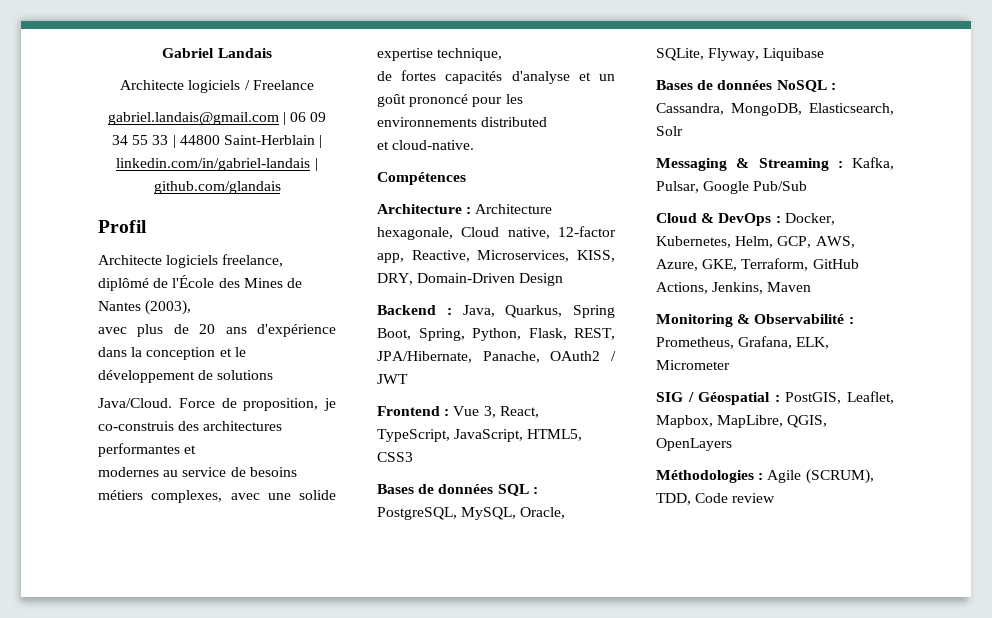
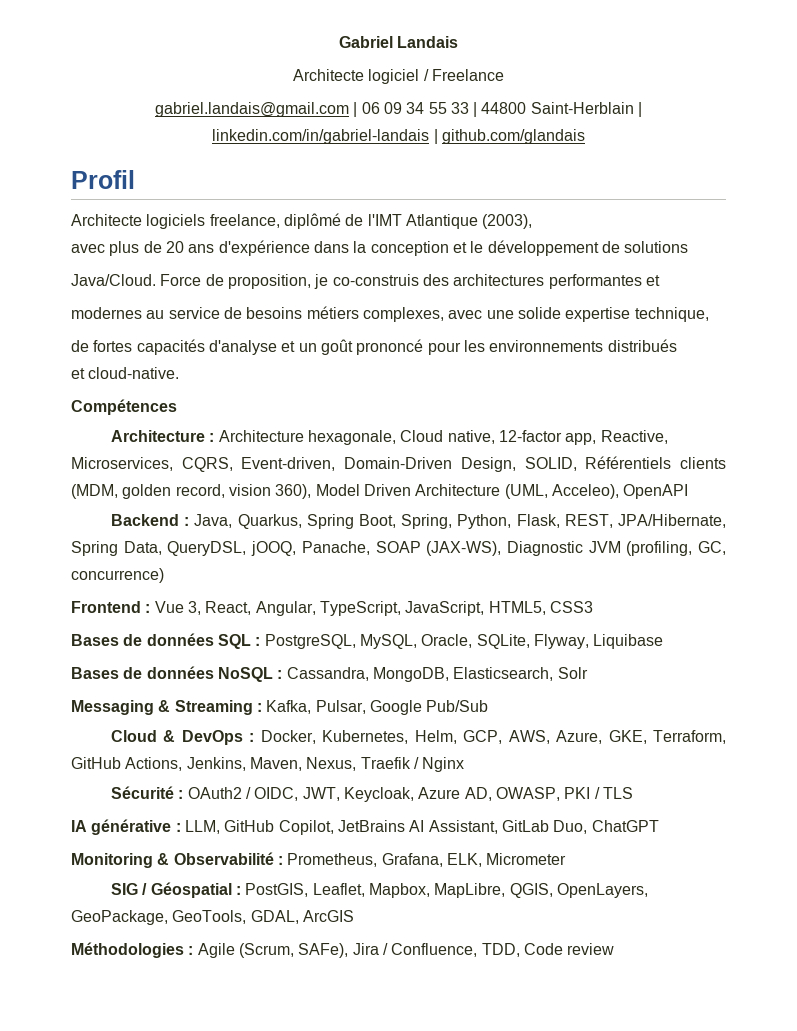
- Architecte logiciels / Freelance
+ Architecte logiciel / Freelance
- Architecte logiciels freelance, diplômé de l'École des Mines de Nantes (2003),
+ Architecte logiciels freelance, diplômé de l'IMT Atlantique (2003),
- de fortes capacités d'analyse et un goût prononcé pour les environnements distributed
+ de fortes capacités d'analyse et un goût prononcé pour les environnements distribués
- Architecture : Architecture hexagonale, Cloud native, 12-factor app, Reactive, Microservices, KISS, DRY, Domain-Driven Design
+ Architecture : Architecture hexagonale, Cloud native, 12-factor app, Reactive, Microservices, CQRS, Event-driven, Domain-Driven Design, SOLID, Référentiels clients (MDM, golden record, vision 360), Model Driven Architecture (UML, Acceleo), OpenAPI
- Backend : Java, Quarkus, Spring Boot, Spring, Python, Flask, REST, JPA/Hibernate, Panache, OAuth2 / JWT
+ Backend : Java, Quarkus, Spring Boot, Spring, Python, Flask, REST, JPA/Hibernate, Spring Data, QueryDSL, jOOQ, Panache, SOAP (JAX-WS), Diagnostic JVM (profiling, GC, concurrence)
- Frontend : Vue 3, React, TypeScript, JavaScript, HTML5, CSS3
+ Frontend : Vue 3, React, Angular, TypeScript, JavaScript, HTML5, CSS3
- Cloud & DevOps : Docker, Kubernetes, Helm, GCP, AWS, Azure, GKE, Terraform, GitHub Actions, Jenkins, Maven
+ Cloud & DevOps : Docker, Kubernetes, Helm, GCP, AWS, Azure, GKE, Terraform, GitHub Actions, Jenkins, Maven, Nexus, Traefik / Nginx
+ Sécurité : OAuth2 / OIDC, JWT, Keycloak, Azure AD, OWASP, PKI / TLS
+ IA générative : LLM, GitHub Copilot, JetBrains AI Assistant, GitLab Duo, ChatGPT
- SIG / Géospatial : PostGIS, Leaflet, Mapbox, MapLibre, QGIS, OpenLayers
- Méthodologies : Agile (SCRUM), TDD, Code review
+ SIG / Géospatial : PostGIS, Leaflet, Mapbox, MapLibre, QGIS, OpenLayers, GeoPackage, GeoTools, GDAL, ArcGIS
+ Méthodologies : Agile (Scrum, SAFe), Jira / Confluence, TDD, Code review

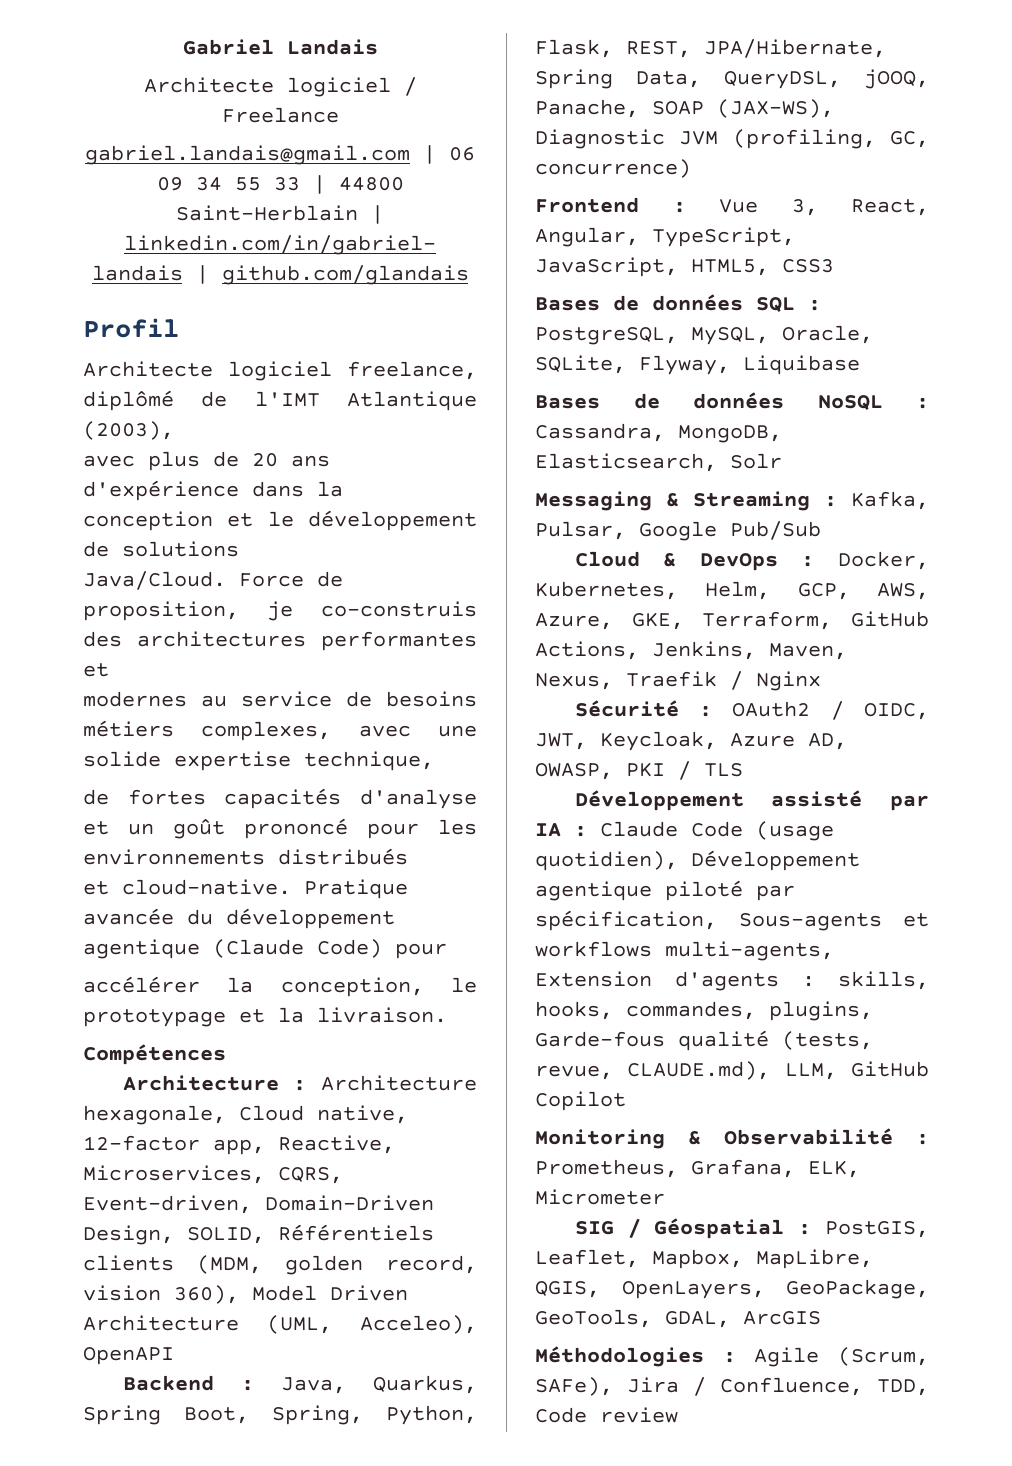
- Architecte logiciels freelance, diplômé de l'IMT Atlantique (2003),
+ Architecte logiciel freelance, diplômé de l'IMT Atlantique (2003),
+ Pratique avancée du développement agentique (Claude Code) pour
+ accélérer la conception, le prototypage et la livraison.
- IA générative : LLM, GitHub Copilot, JetBrains AI Assistant, GitLab Duo, ChatGPT
+ Développement assisté par IA : Claude Code (usage quotidien), Développement agentique piloté par spécification, Sous-agents et workflows multi-agents, Extension d'agents : skills, hooks, commandes, plugins, Garde-fous qualité (tests, revue, CLAUDE.md), LLM, GitHub Copilot

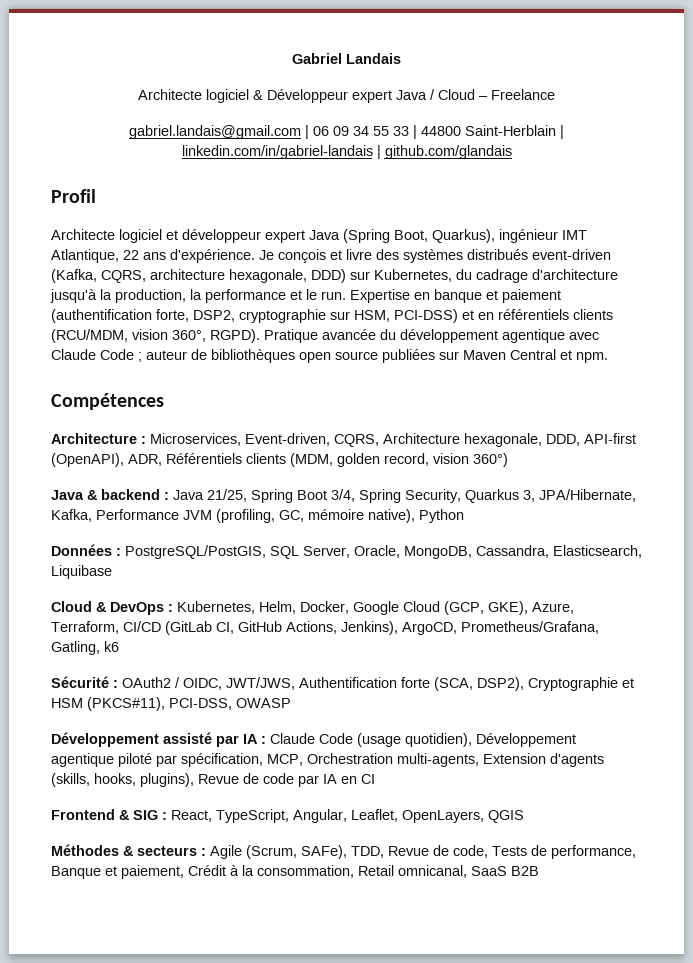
- Architecte logiciel / Freelance
+ Architecte logiciel & Développeur expert Java / Cloud – Freelance
- Architecte logiciel freelance, diplômé de l'IMT Atlantique (2003),
- avec plus de 20 ans d'expérience dans la conception et le développement de solutions
- Java/Cloud. Force de proposition, je co-construis des architectures performantes et
- modernes au service de besoins métiers complexes, avec une solide expertise technique,
- de fortes capacités d'analyse et un goût prononcé pour les environnements distribués
- et cloud-native.
+ Architecte logiciel et développeur expert Java (Spring Boot, Quarkus), ingénieur IMT Atlantique, 22 ans d'expérience. Je conçois et livre des systèmes distribués event-driven (Kafka, CQRS, architecture hexagonale, DDD) sur Kubernetes, du cadrage d'architecture jusqu'à la production, la performance et le run. Expertise en banque et paiement (authentification forte, DSP2, cryptographie sur HSM, PCI-DSS) et en référentiels clients (RCU/MDM, vision 360°, RGPD).
- Pratique avancée du développement agentique (Claude Code) pour
- accélérer la conception, le prototypage et la livraison.
+ Pratique avancée du développement agentique avec Claude Code ; auteur de bibliothèques open source publiées sur Maven Central et npm.
  Compétences
- Architecture : Architecture hexagonale, Cloud native, 12-factor app, Reactive, Microservices, CQRS, Event-driven, Domain-Driven Design, SOLID, Référentiels clients (MDM, golden record, vision 360), Model Driven Architecture (UML, Acceleo), OpenAPI
- Backend : Java, Quarkus, Spring Boot, Spring, Python, Flask, REST, JPA/Hibernate, Spring Data, QueryDSL, jOOQ, Panache, SOAP (JAX-WS), Diagnostic JVM (profiling, GC, concurrence)
- Frontend : Vue 3, React, Angular, TypeScript, JavaScript, HTML5, CSS3
- Bases de données SQL : PostgreSQL, MySQL, Oracle, SQLite, Flyway, Liquibase
- Bases de données NoSQL : Cassandra, MongoDB, Elasticsearch, Solr
- Messaging & Streaming : Kafka, Pulsar, Google Pub/Sub
+ Architecture : Microservices, Event-driven, CQRS, Architecture hexagonale, DDD, API-first (OpenAPI), ADR, Référentiels clients (MDM, golden record, vision 360°)
+ Java & backend : Java 21/25, Spring Boot 3/4, Spring Security, Quarkus 3, JPA/Hibernate, Kafka, Performance JVM (profiling, GC, mémoire native), Python
+ Données : PostgreSQL/PostGIS, SQL Server, Oracle, MongoDB, Cassandra, Elasticsearch, Liquibase
- Cloud & DevOps : Docker, Kubernetes, Helm, GCP, AWS, Azure, GKE, Terraform, GitHub Actions, Jenkins, Maven, Nexus, Traefik / Nginx
+ Cloud & DevOps : Kubernetes, Helm, Docker, Google Cloud (GCP, GKE), Azure, Terraform, CI/CD (GitLab CI, GitHub Actions, Jenkins), ArgoCD, Prometheus/Grafana, Gatling, k6
- Sécurité : OAuth2 / OIDC, JWT, Keycloak, Azure AD, OWASP, PKI / TLS
+ Sécurité : OAuth2 / OIDC, JWT/JWS, Authentification forte (SCA, DSP2), Cryptographie et HSM (PKCS#11), PCI-DSS, OWASP
- Développement assisté par IA : Claude Code (usage quotidien), Développement agentique piloté par spécification, Sous-agents et workflows multi-agents, Extension d'agents : skills, hooks, commandes, plugins, Garde-fous qualité (tests, revue, CLAUDE.md), LLM, GitHub Copilot
- Monitoring & Observabilité : Prometheus, Grafana, ELK, Micrometer
- SIG / Géospatial : PostGIS, Leaflet, Mapbox, MapLibre, QGIS, OpenLayers, GeoPackage, GeoTools, GDAL, ArcGIS
- Méthodologies : Agile (Scrum, SAFe), Jira / Confluence, TDD, Code review
+ Développement assisté par IA : Claude Code (usage quotidien), Développement agentique piloté par spécification, MCP, Orchestration multi-agents, Extension d'agents (skills, hooks, plugins), Revue de code par IA en CI
+ Frontend & SIG : React, TypeScript, Angular, Leaflet, OpenLayers, QGIS
+ Méthodes & secteurs : Agile (Scrum, SAFe), TDD, Revue de code, Tests de performance, Banque et paiement, Crédit à la consommation, Retail omnicanal, SaaS B2B

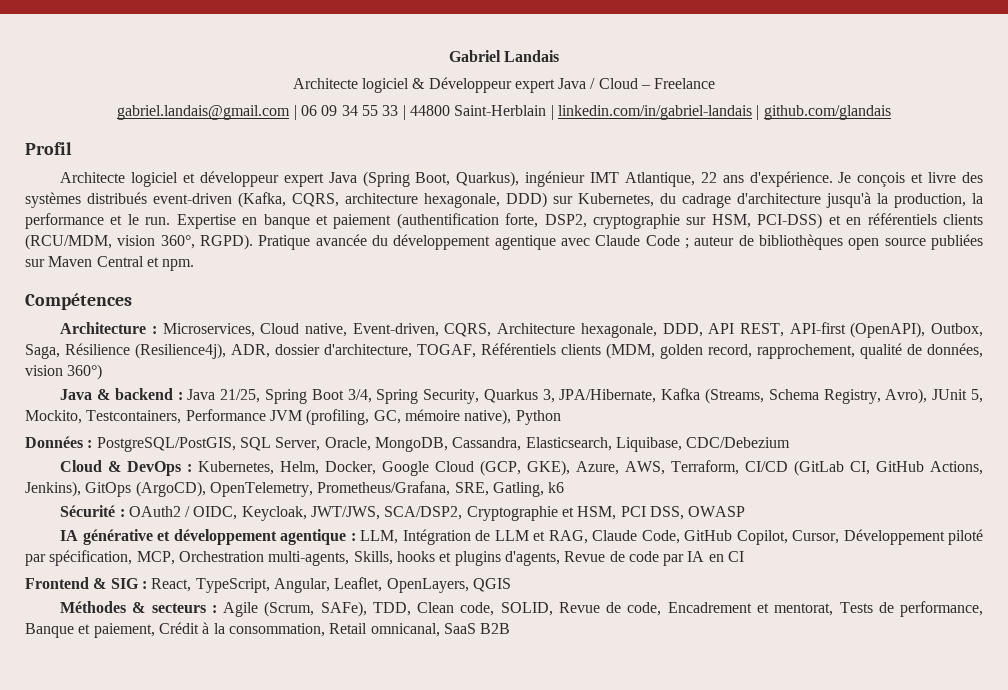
- Architecture : Microservices, Event-driven, CQRS, Architecture hexagonale, DDD, API-first (OpenAPI), ADR, Référentiels clients (MDM, golden record, vision 360°)
+ Architecture : Microservices, Cloud native, Event-driven, CQRS, Architecture hexagonale, DDD, API REST, API-first (OpenAPI), Outbox, Saga, Résilience (Resilience4j), ADR, dossier d'architecture, TOGAF, Référentiels clients (MDM, golden record, rapprochement, qualité de données, vision 360°)
- Java & backend : Java 21/25, Spring Boot 3/4, Spring Security, Quarkus 3, JPA/Hibernate, Kafka, Performance JVM (profiling, GC, mémoire native), Python
+ Java & backend : Java 21/25, Spring Boot 3/4, Spring Security, Quarkus 3, JPA/Hibernate, Kafka (Streams, Schema Registry, Avro), JUnit 5, Mockito, Testcontainers, Performance JVM (profiling, GC, mémoire native), Python
- Données : PostgreSQL/PostGIS, SQL Server, Oracle, MongoDB, Cassandra, Elasticsearch, Liquibase
+ Données : PostgreSQL/PostGIS, SQL Server, Oracle, MongoDB, Cassandra, Elasticsearch, Liquibase, CDC/Debezium
- Cloud & DevOps : Kubernetes, Helm, Docker, Google Cloud (GCP, GKE), Azure, Terraform, CI/CD (GitLab CI, GitHub Actions, Jenkins), ArgoCD, Prometheus/Grafana, Gatling, k6
+ Cloud & DevOps : Kubernetes, Helm, Docker, Google Cloud (GCP, GKE), Azure, AWS, Terraform, CI/CD (GitLab CI, GitHub Actions, Jenkins), GitOps (ArgoCD), OpenTelemetry, Prometheus/Grafana, SRE, Gatling, k6
- Sécurité : OAuth2 / OIDC, JWT/JWS, Authentification forte (SCA, DSP2), Cryptographie et HSM (PKCS#11), PCI-DSS, OWASP
- Développement assisté par IA : Claude Code (usage quotidien), Développement agentique piloté par spécification, MCP, Orchestration multi-agents, Extension d'agents (skills, hooks, plugins), Revue de code par IA en CI
+ Sécurité : OAuth2 / OIDC, Keycloak, JWT/JWS, SCA/DSP2, Cryptographie et HSM, PCI DSS, OWASP
+ IA générative et développement agentique : LLM, Intégration de LLM et RAG, Claude Code, GitHub Copilot, Cursor, Développement piloté par spécification, MCP, Orchestration multi-agents, Skills, hooks et plugins d'agents, Revue de code par IA en CI
- Méthodes & secteurs : Agile (Scrum, SAFe), TDD, Revue de code, Tests de performance, Banque et paiement, Crédit à la consommation, Retail omnicanal, SaaS B2B
+ Méthodes & secteurs : Agile (Scrum, SAFe), TDD, Clean code, SOLID, Revue de code, Encadrement et mentorat, Tests de performance, Banque et paiement, Crédit à la consommation, Retail omnicanal, SaaS B2B

